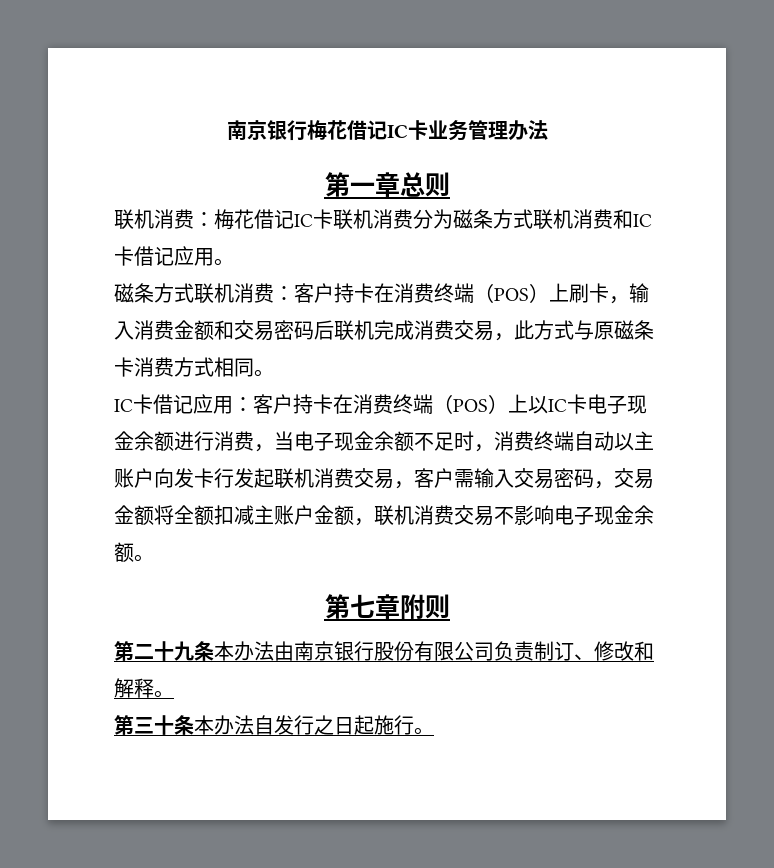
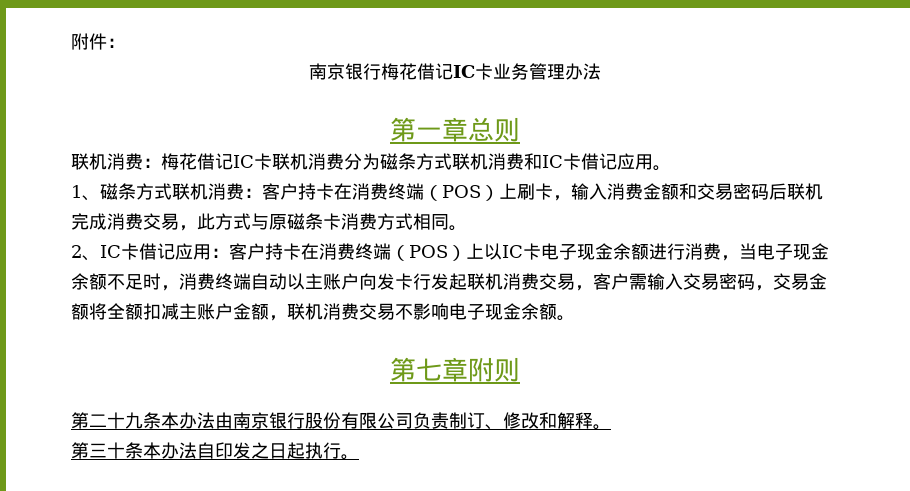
+ 附件：
- 磁条方式联机消费：客户持卡在消费终端（POS）上刷卡，输入消费金额和交易密码后联机完成消费交易，此方式与原磁条卡消费方式相同。
+ 1、磁条方式联机消费：客户持卡在消费终端（POS）上刷卡，输入消费金额和交易密码后联机完成消费交易，此方式与原磁条卡消费方式相同。
- IC卡借记应用：客户持卡在消费终端（POS）上以IC卡电子现金余额进行消费，当电子现金余额不足时，消费终端自动以主账户向发卡行发起联机消费交易，客户需输入交易密码，交易金额将全额扣减主账户金额，联机消费交易不影响电子现金余额。
+ 2、IC卡借记应用：客户持卡在消费终端（POS）上以IC卡电子现金余额进行消费，当电子现金余额不足时，消费终端自动以主账户向发卡行发起联机消费交易，客户需输入交易密码，交易金额将全额扣减主账户金额，联机消费交易不影响电子现金余额。
- 第三十条本办法自发行之日起施行。
+ 第三十条本办法自印发之日起执行。

